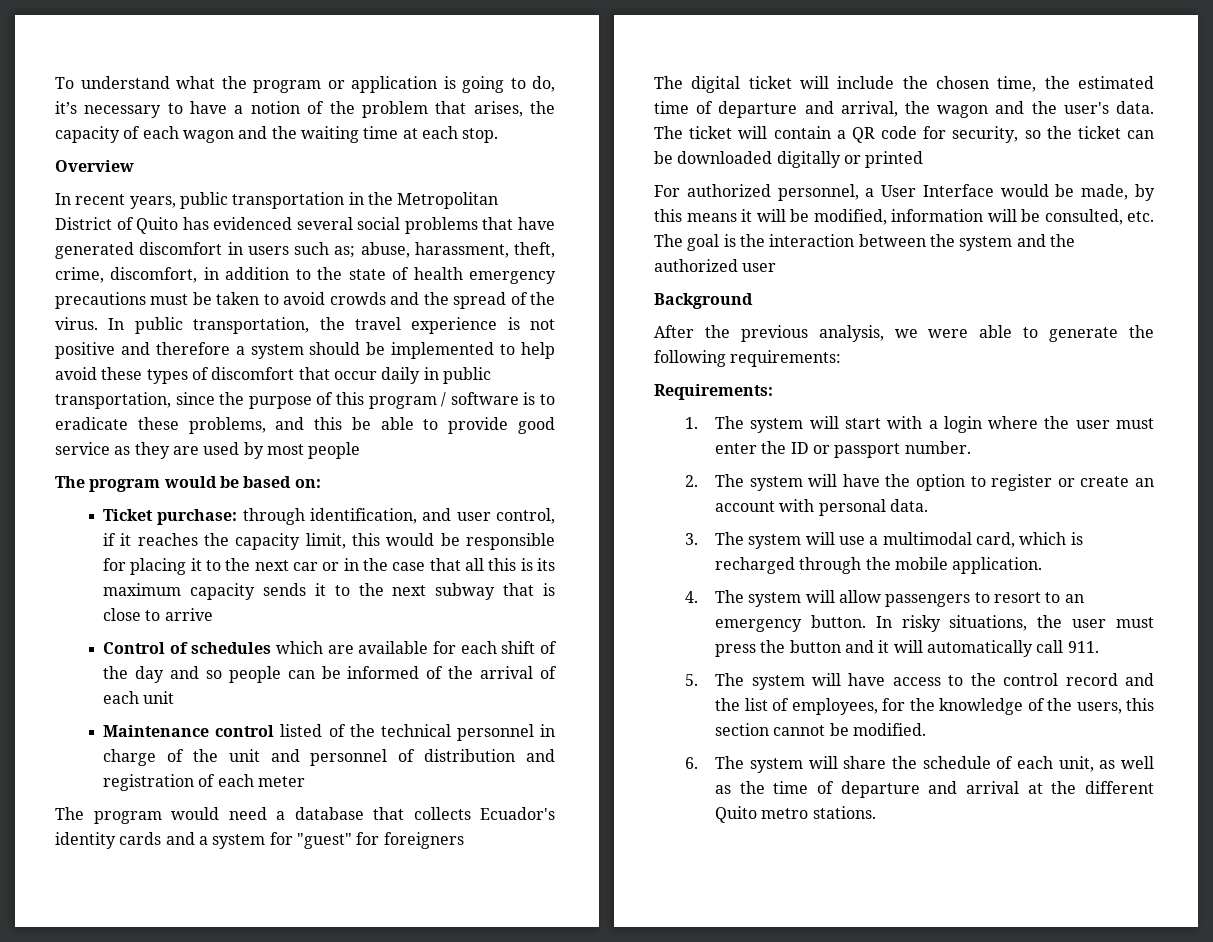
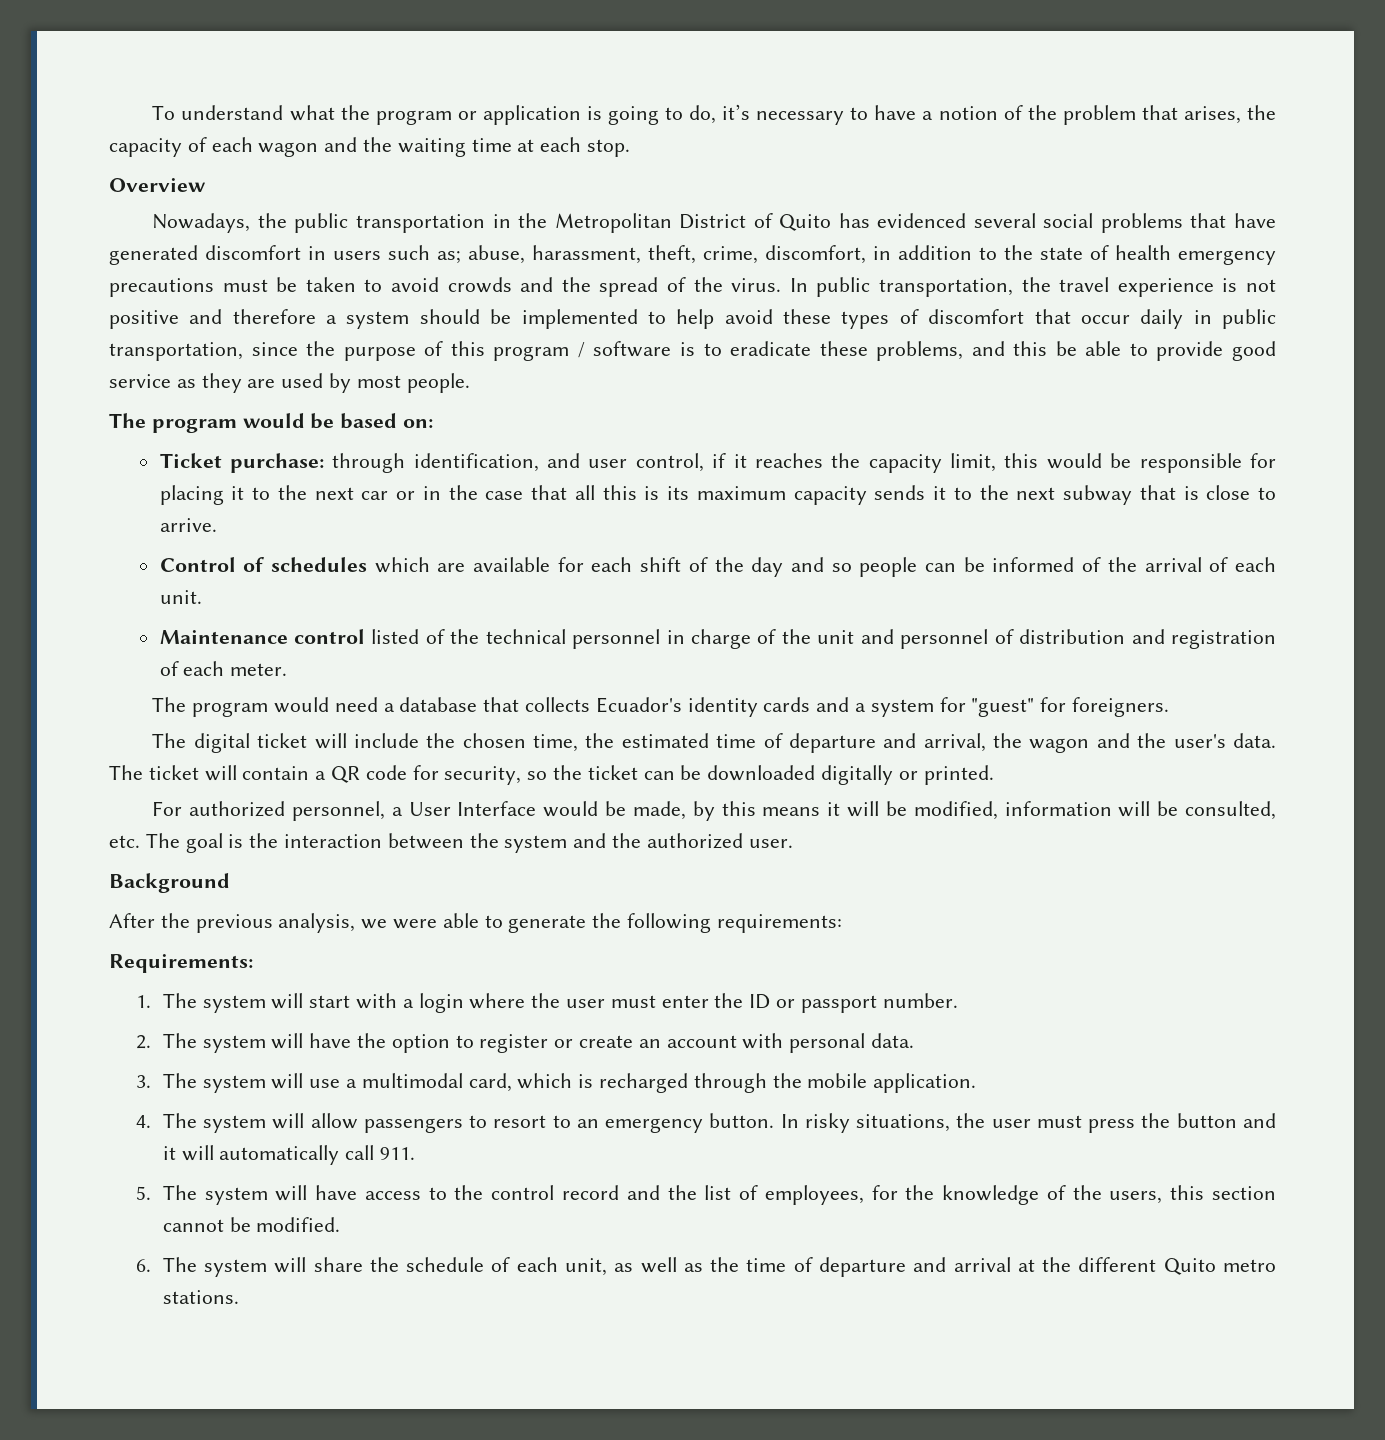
- In recent years, public transportation in the Metropolitan District of Quito has evidenced several social problems that have generated discomfort in users such as; abuse, harassment, theft, crime, discomfort, in addition to the state of health emergency precautions must be taken to avoid crowds and the spread of the virus.
+ Nowadays, the public transportation in the Metropolitan District of Quito has evidenced several social problems that have generated discomfort in users such as; abuse, harassment, theft, crime, discomfort, in addition to the state of health emergency precautions must be taken to avoid crowds and the spread of the virus.
- In public transportation, the travel experience is not positive and therefore a system should be implemented to help avoid these types of discomfort that occur daily in public transportation, since the purpose of this program / software is to eradicate these problems, and this be able to provide good service as they are used by most people
+ In public transportation, the travel experience is not positive and therefore a system should be implemented to help avoid these types of discomfort that occur daily in public transportation, since the purpose of this program / software is to eradicate these problems, and this be able to provide good service as they are used by most people.
- Ticket purchase: through identification, and user control, if it reaches the capacity limit, this would be responsible for placing it to the next car or in the case that all this is its maximum capacity sends it to the next subway that is close to arrive
+ Ticket purchase: through identification, and user control, if it reaches the capacity limit, this would be responsible for placing it to the next car or in the case that all this is its maximum capacity sends it to the next subway that is close to arrive.
- Control of schedules which are available for each shift of the day and so people can be informed of the arrival of each unit
+ Control of schedules which are available for each shift of the day and so people can be informed of the arrival of each unit.
- Maintenance control listed of the technical personnel in charge of the unit and personnel of distribution and registration of each meter
+ Maintenance control listed of the technical personnel in charge of the unit and personnel of distribution and registration of each meter.
- The program would need a database that collects Ecuador's identity cards and a system for "guest" for foreigners
+ The program would need a database that collects Ecuador's identity cards and a system for "guest" for foreigners.
- The ticket will contain a QR code for security, so the ticket can be downloaded digitally or printed
+ The ticket will contain a QR code for security, so the ticket can be downloaded digitally or printed.
- For authorized personnel, a User Interface would be made, by this means it will be modified, information will be consulted, etc. The goal is the interaction between the system and the authorized user
+ For authorized personnel, a User Interface would be made, by this means it will be modified, information will be consulted, etc. The goal is the interaction between the system and the authorized user.

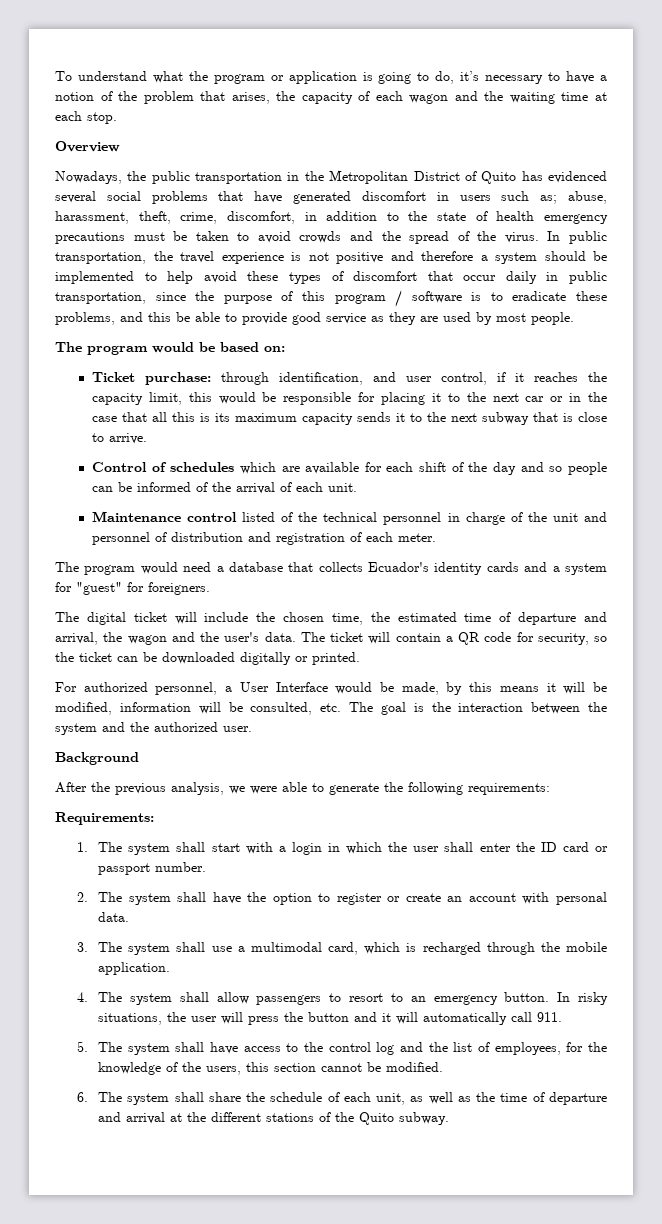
- 1. The system will start with a login where the user must enter the ID or passport number.
+ 1. The system shall start with a login in which the user shall enter the ID card or passport number.
- 2. The system will have the option to register or create an account with personal data.
+ 2. The system shall have the option to register or create an account with personal data.
- 3. The system will use a multimodal card, which is recharged through the mobile application.
+ 3. The system shall use a multimodal card, which is recharged through the mobile application.
- 4. The system will allow passengers to resort to an emergency button.
+ 4. The system shall allow passengers to resort to an emergency button.
- In risky situations, the user must press the button and it will automatically call 911.
+ In risky situations, the user will press the button and it will automatically call 911.
- 5. The system will have access to the control record and the list of employees, for the knowledge of the users, this section cannot be modified.
+ 5. The system shall have access to the control log and the list of employees, for the knowledge of the users, this section cannot be modified.
- 6. The system will share the schedule of each unit, as well as the time of departure and arrival at the different Quito metro stations.
+ 6. The system shall share the schedule of each unit, as well as the time of departure and arrival at the different stations of the Quito subway.

